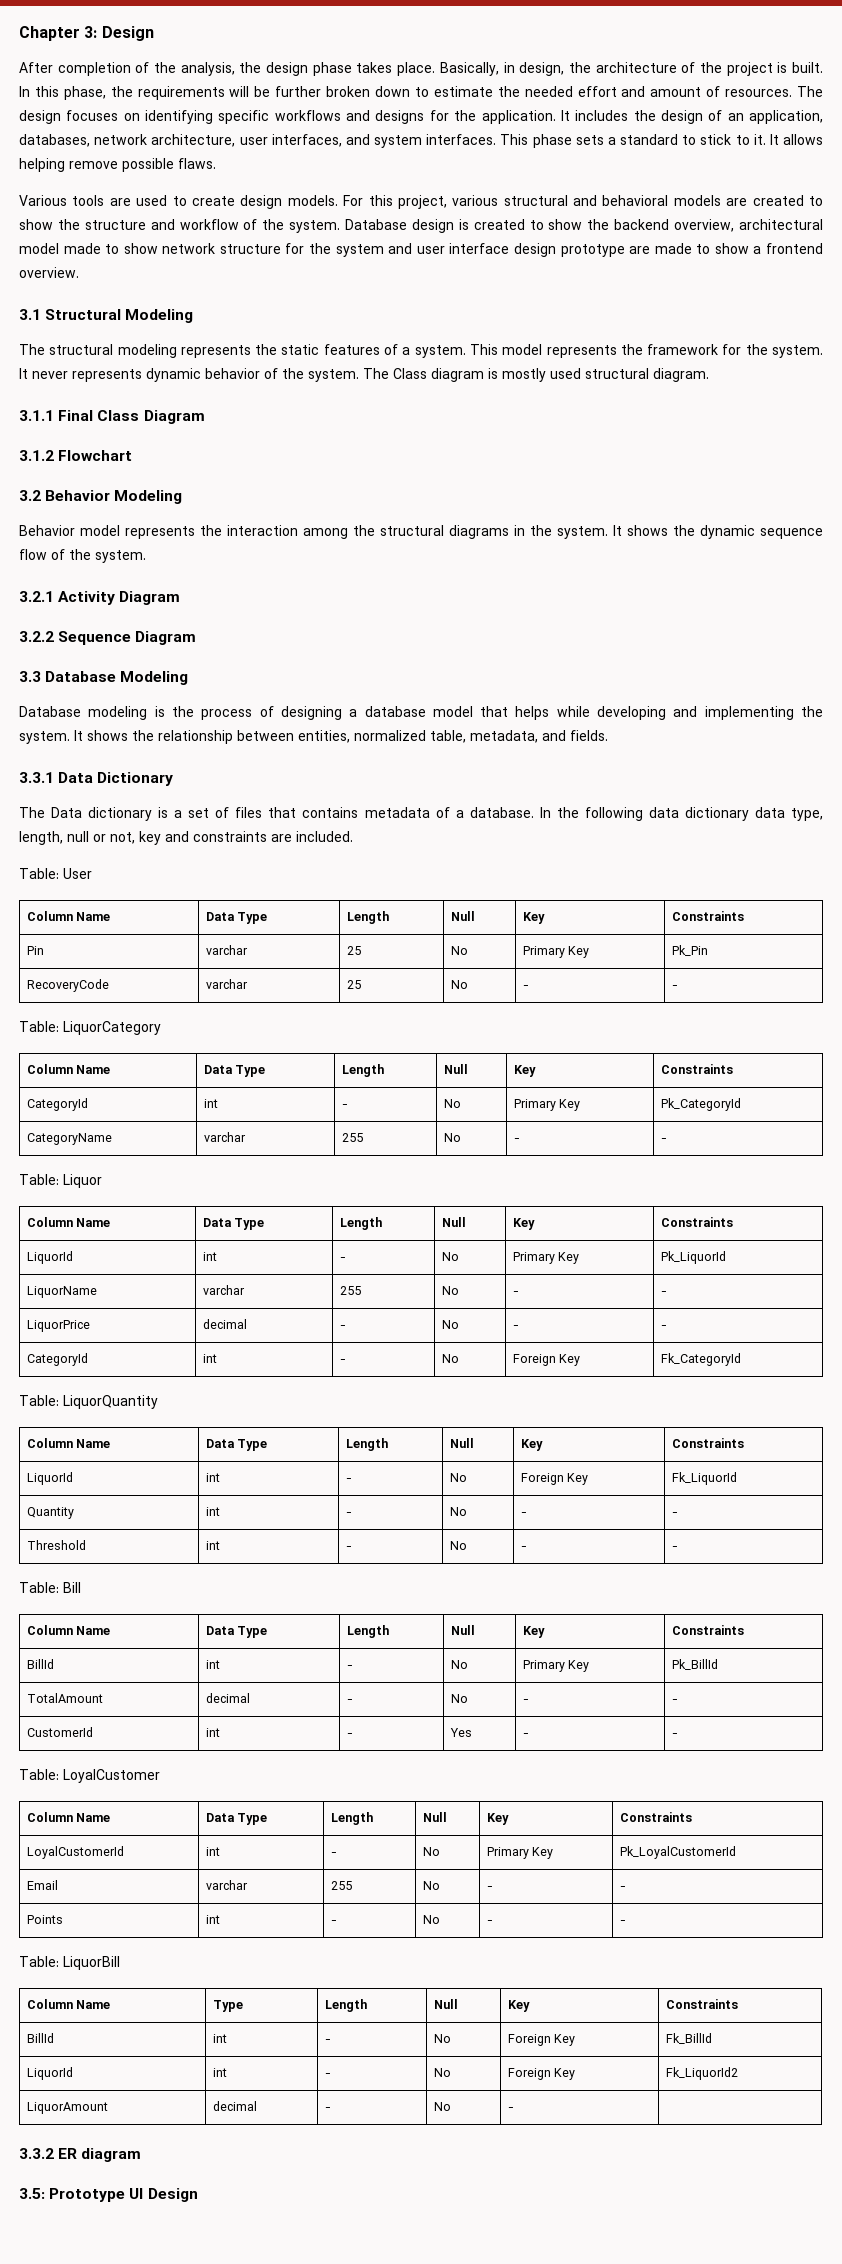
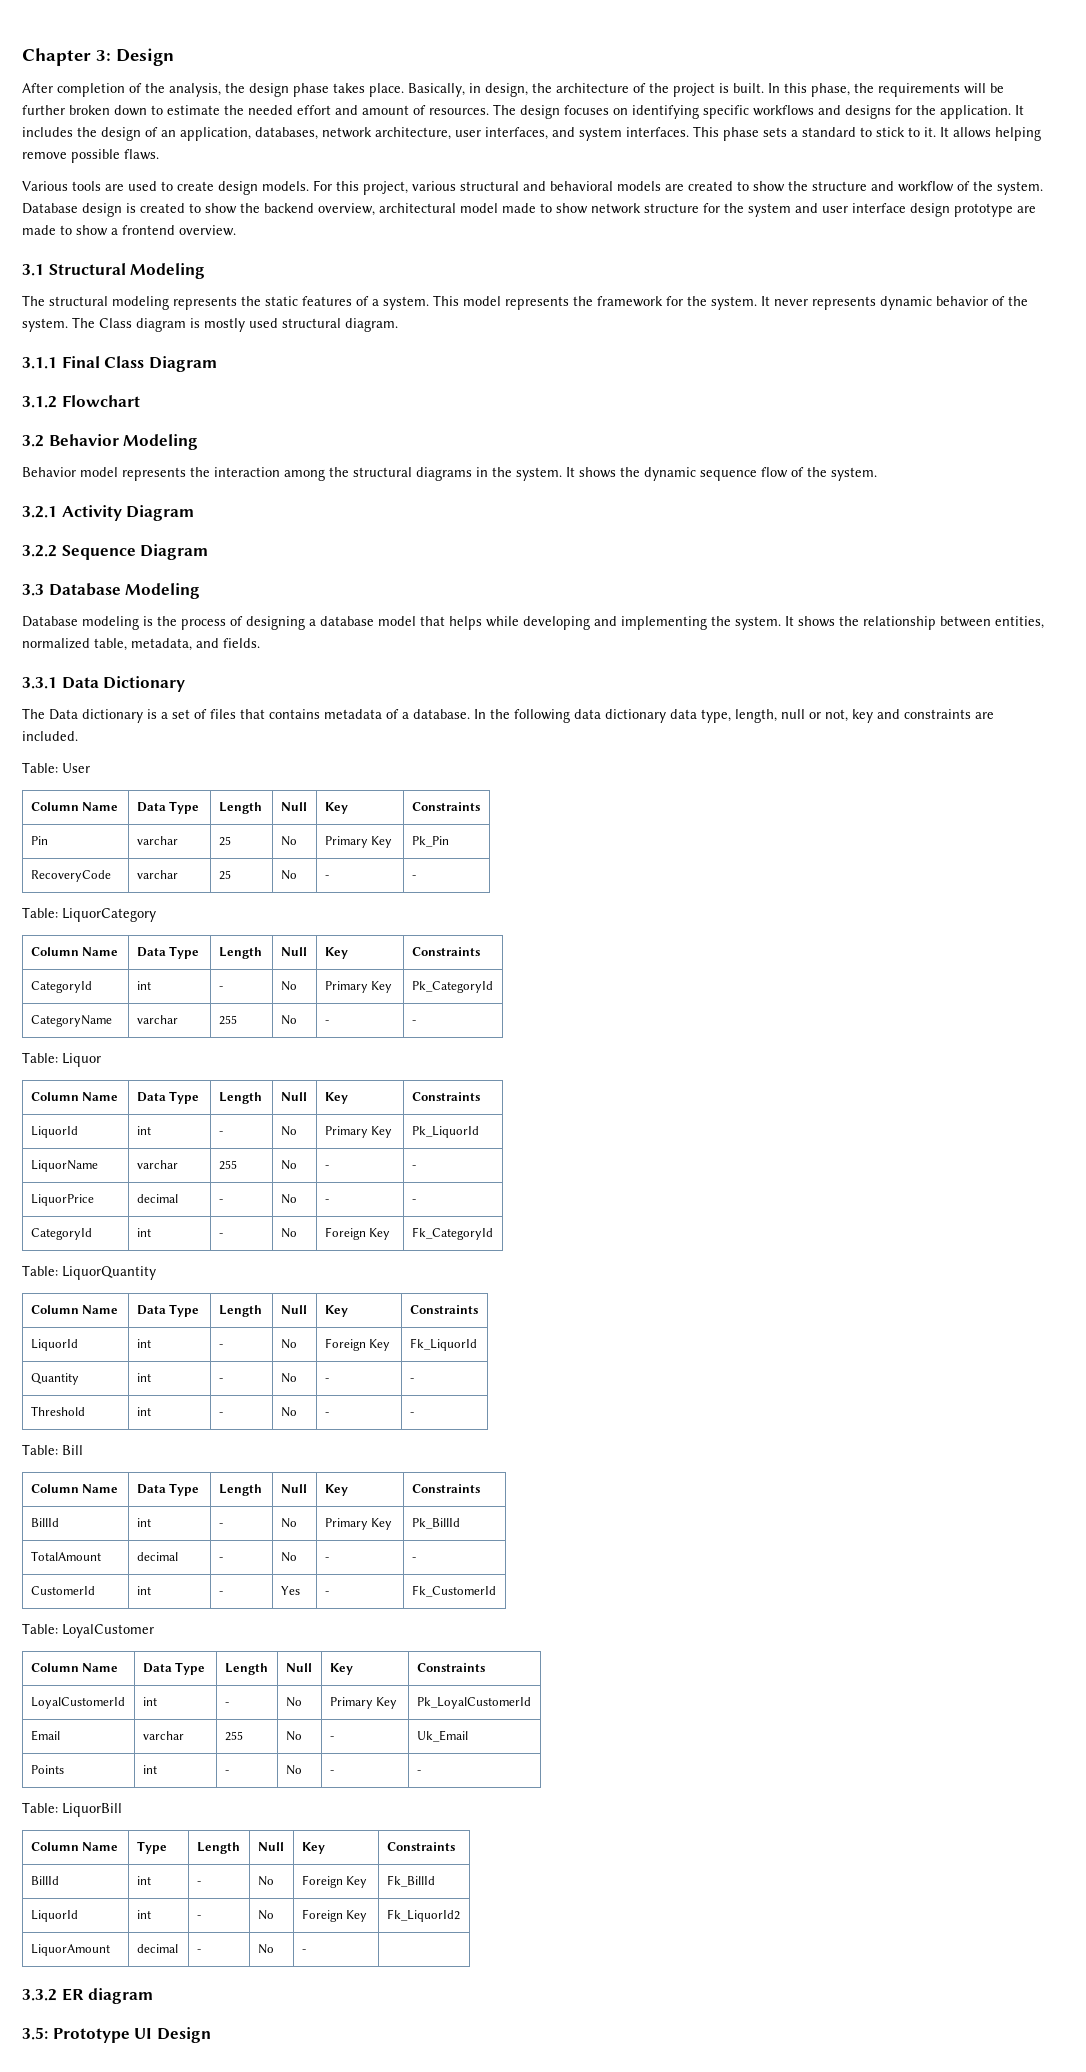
- CustomerId | int | - | Yes | - | -
+ CustomerId | int | - | Yes | - | Fk_CustomerId
- Email | varchar | 255 | No | - | -
+ Email | varchar | 255 | No | - | Uk_Email

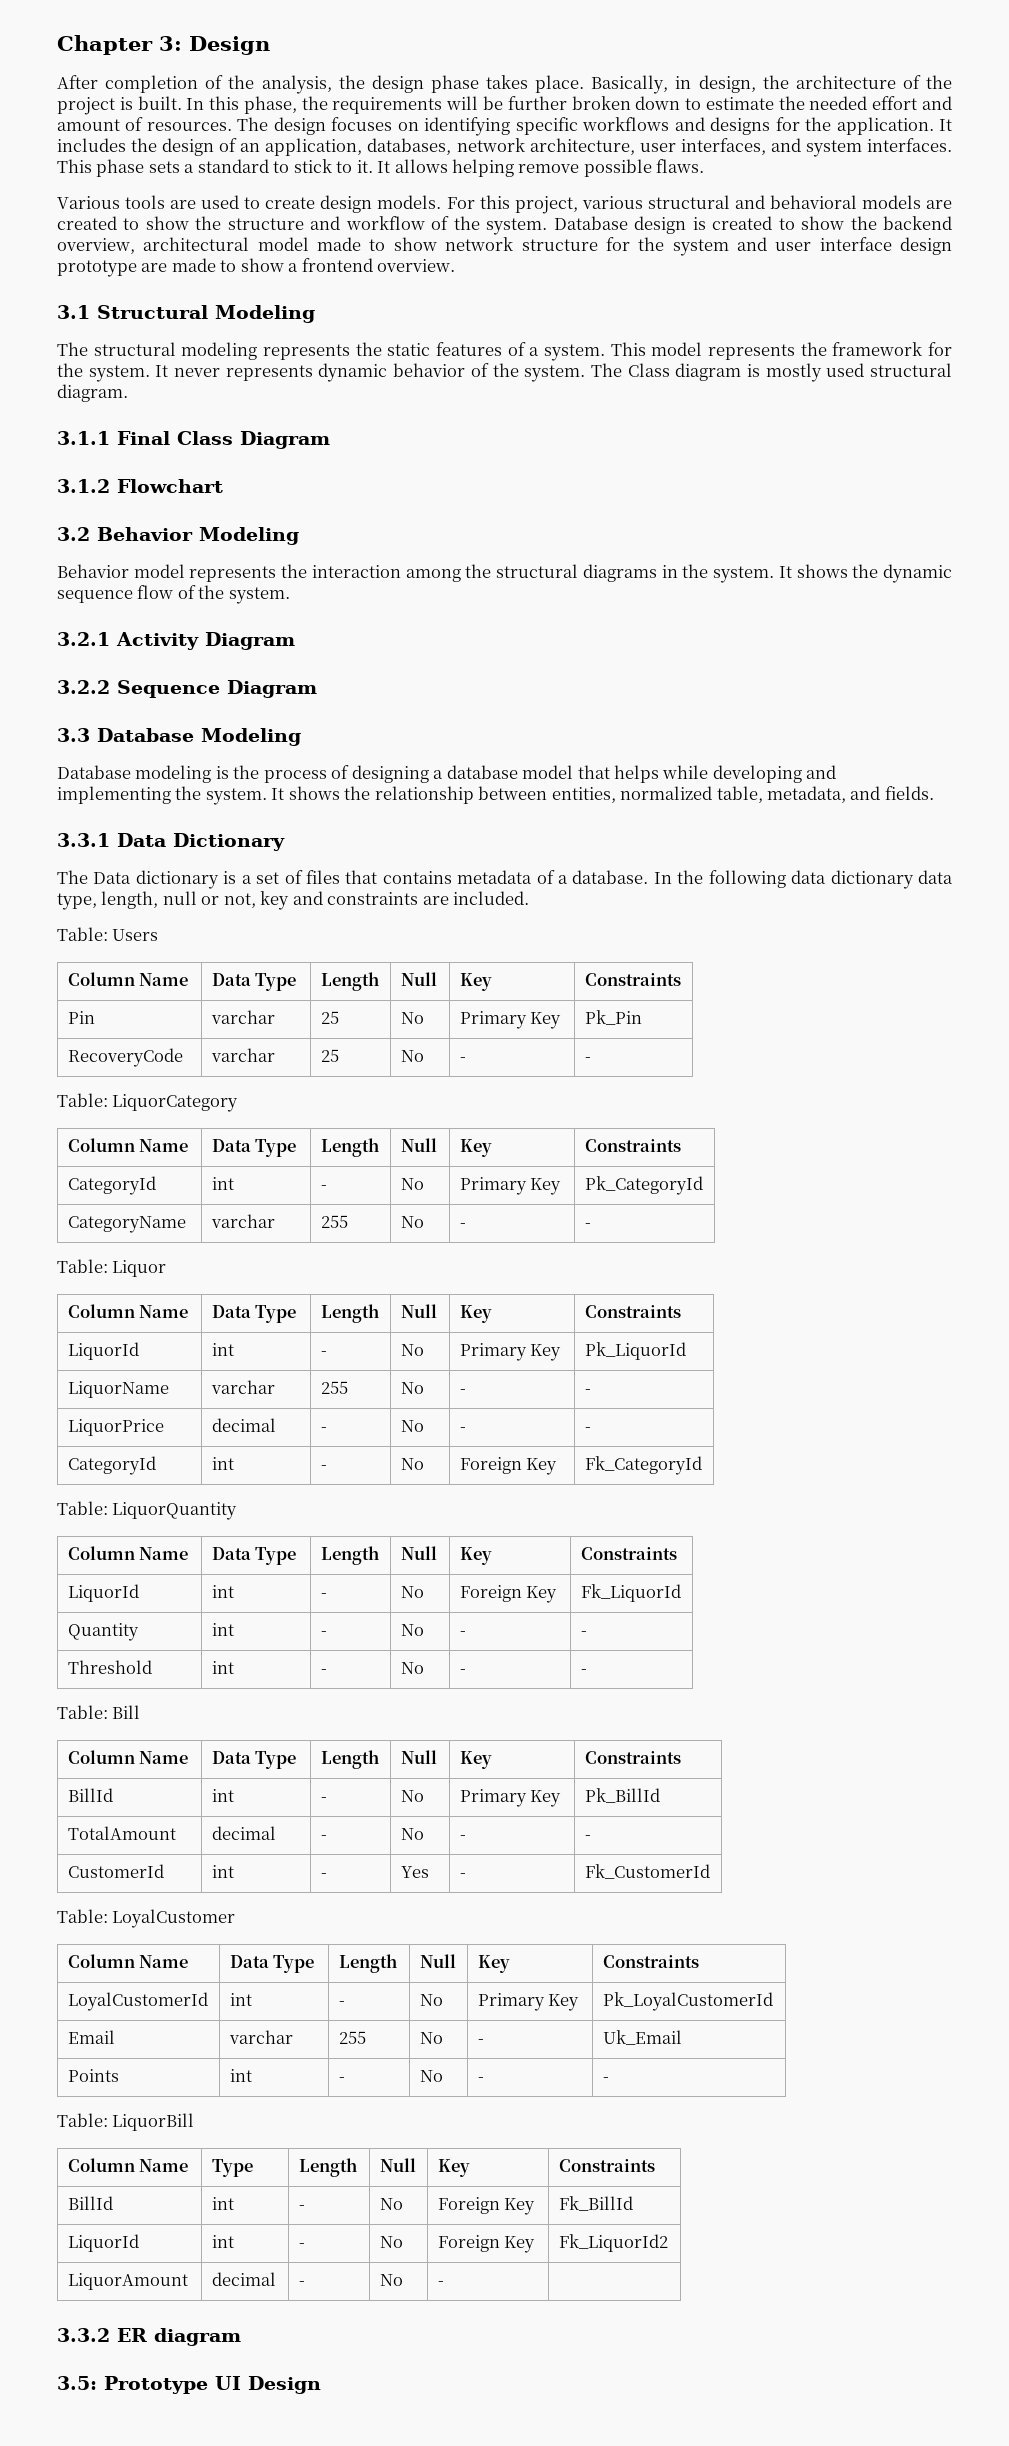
- Table: User
+ Table: Users

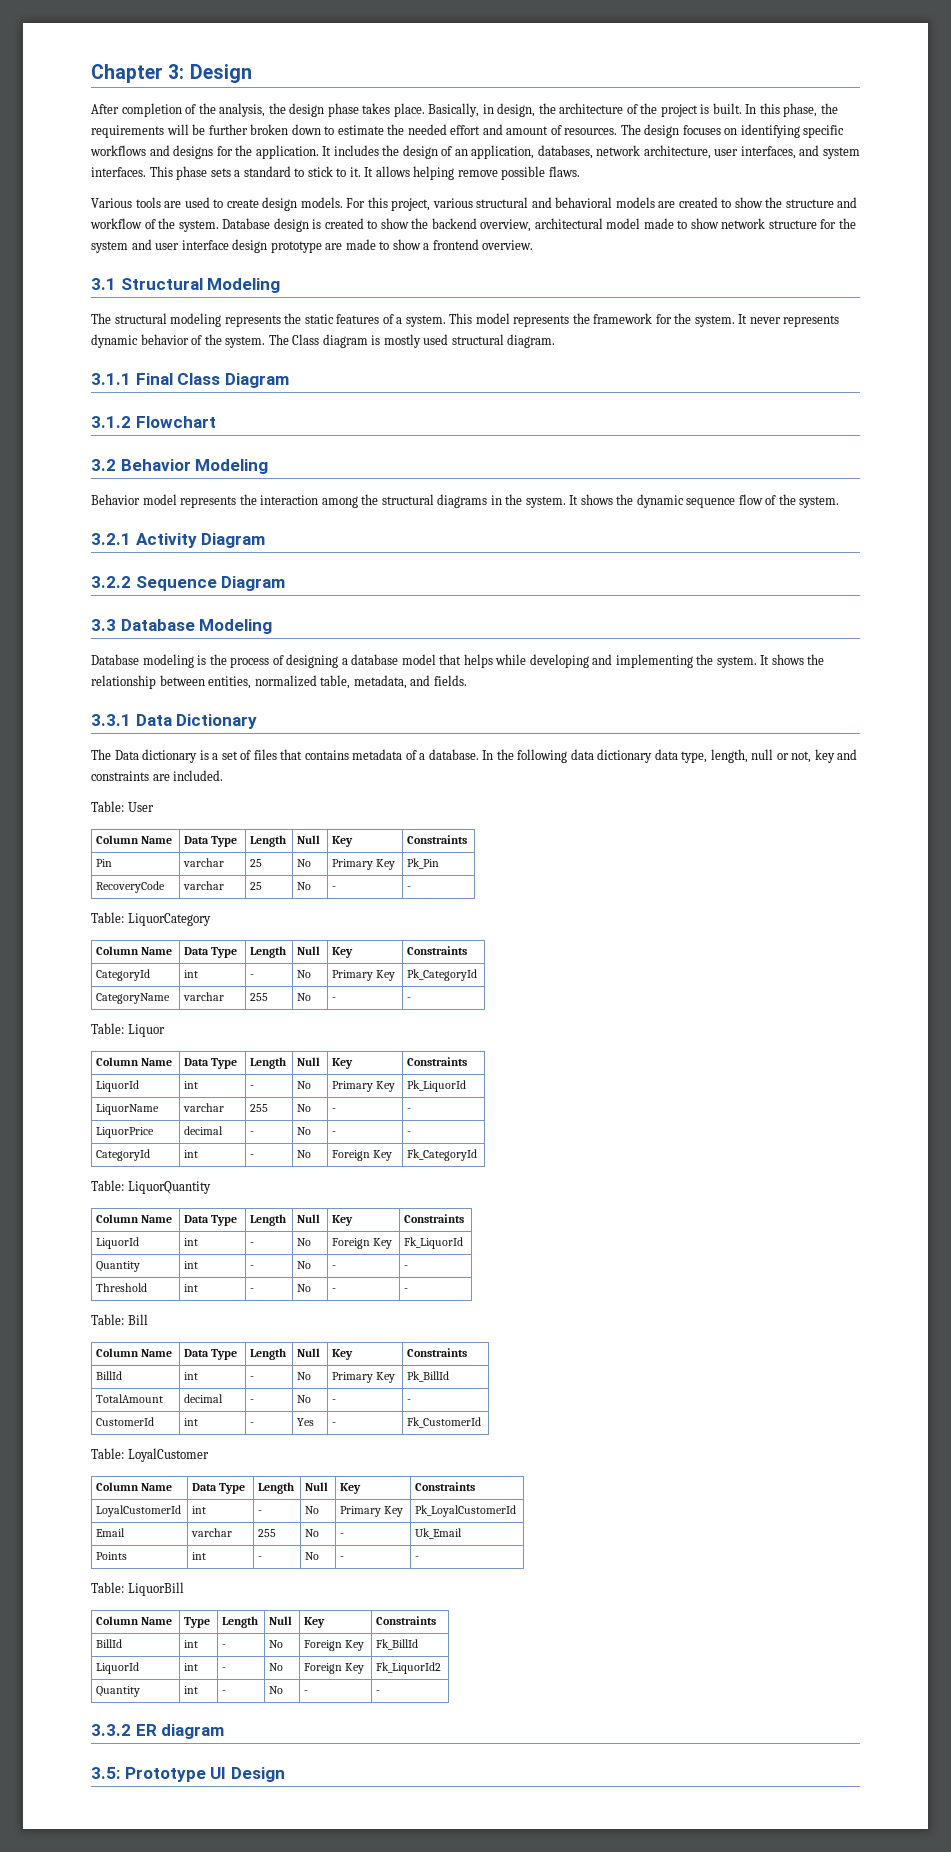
- Table: Users
+ Table: User
  LiquorId | int | - | No | Foreign Key | Fk_LiquorId2
- LiquorAmount | decimal | - | No | - |
+ Quantity | int | - | No | - | -

